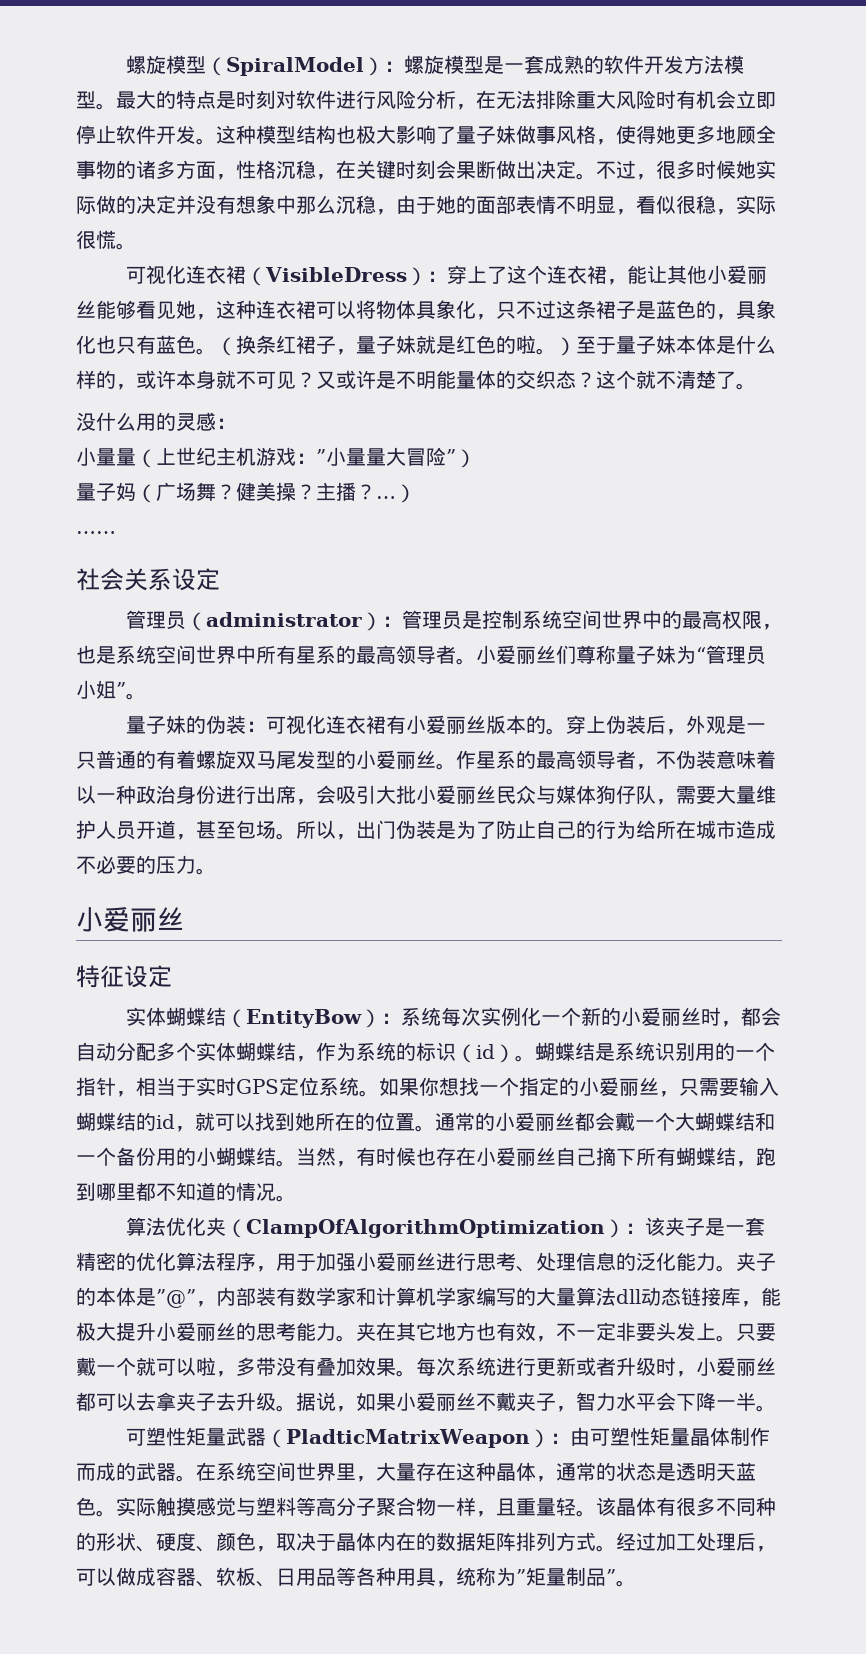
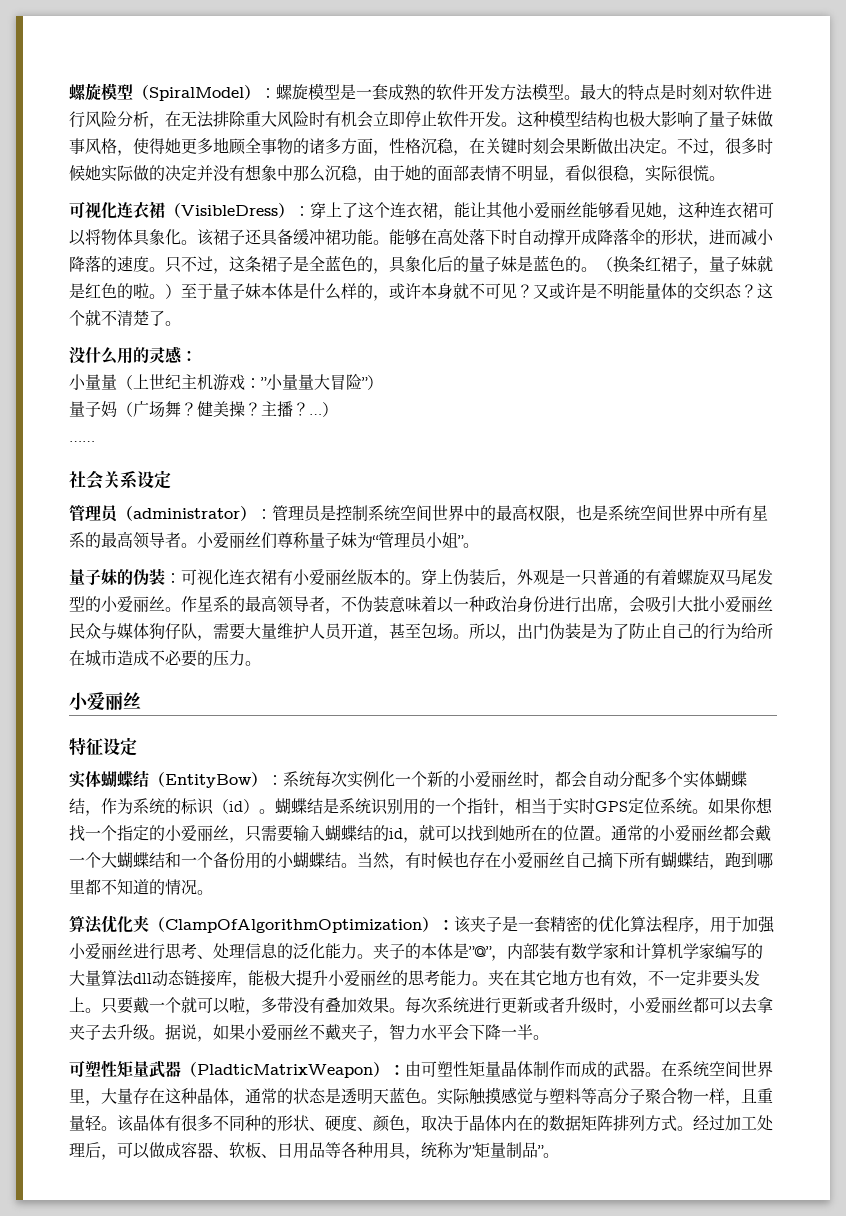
- 可视化连衣裙（VisibleDress）：穿上了这个连衣裙，能让其他小爱丽丝能够看见她，这种连衣裙可以将物体具象化，只不过这条裙子是蓝色的，具象化也只有蓝色。
+ 可视化连衣裙（VisibleDress）：穿上了这个连衣裙，能让其他小爱丽丝能够看见她，这种连衣裙可以将物体具象化。该裙子还具备缓冲裙功能。能够在高处落下时自动撑开成降落伞的形状，进而减小降落的速度。只不过，这条裙子是全蓝色的，具象化后的量子妹是蓝色的。

